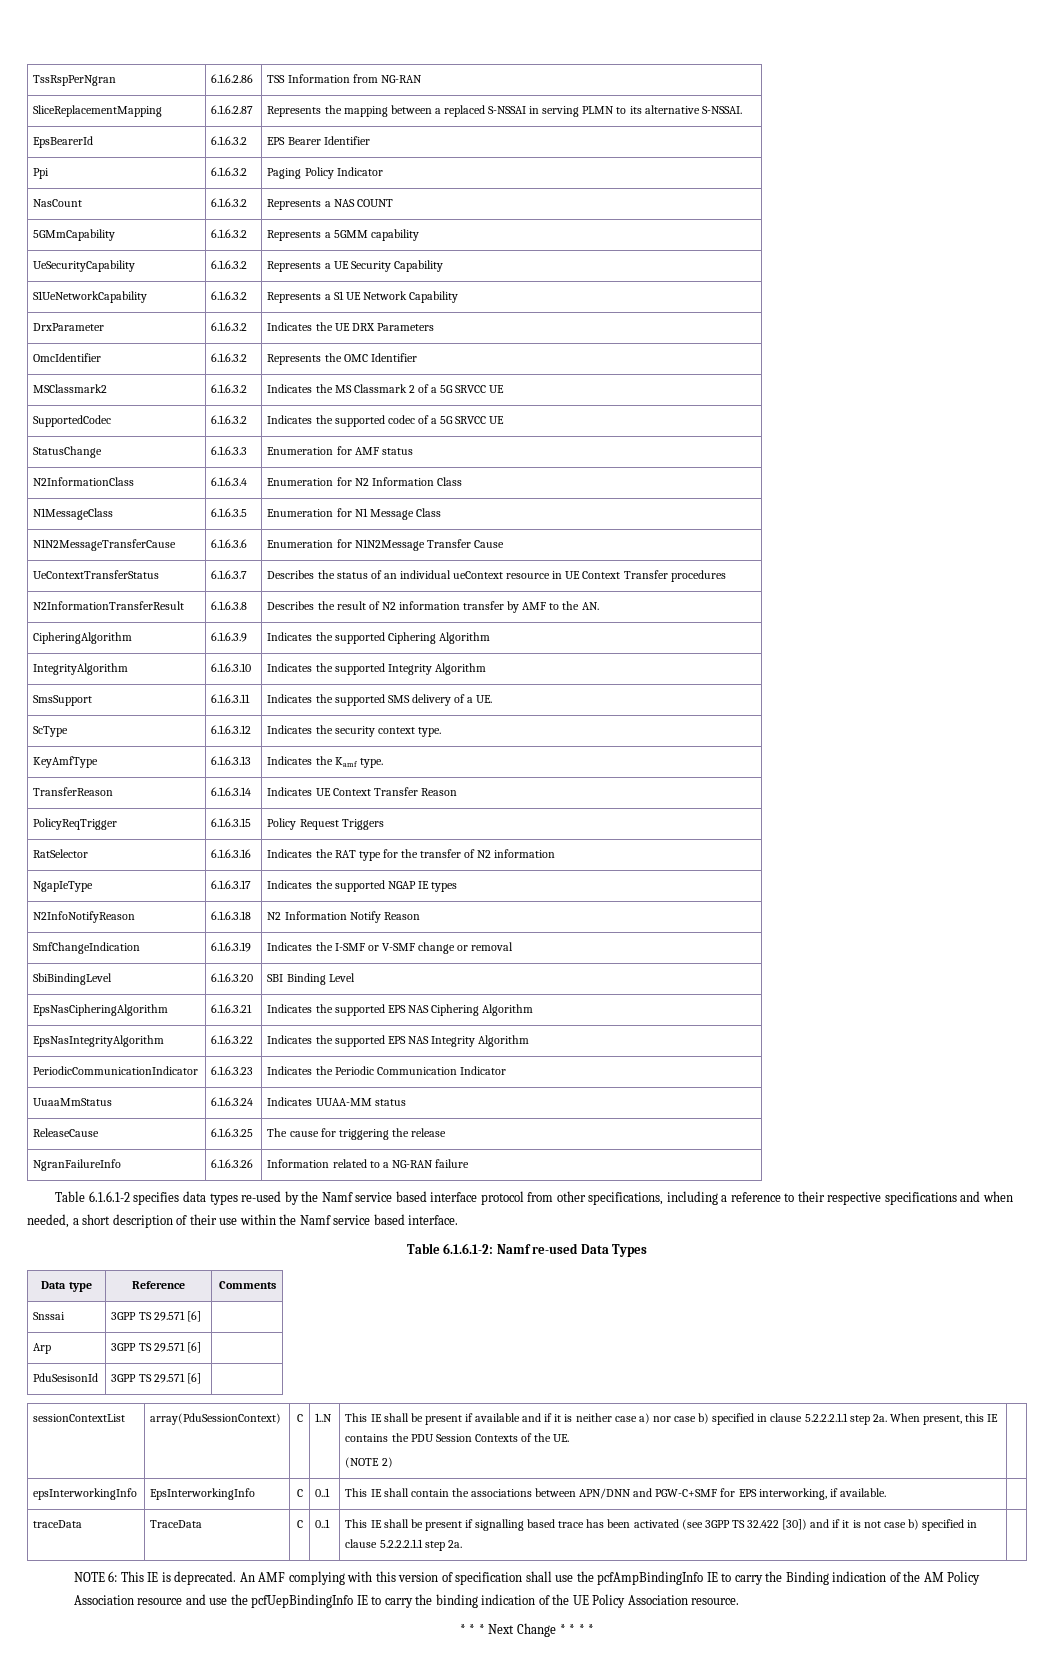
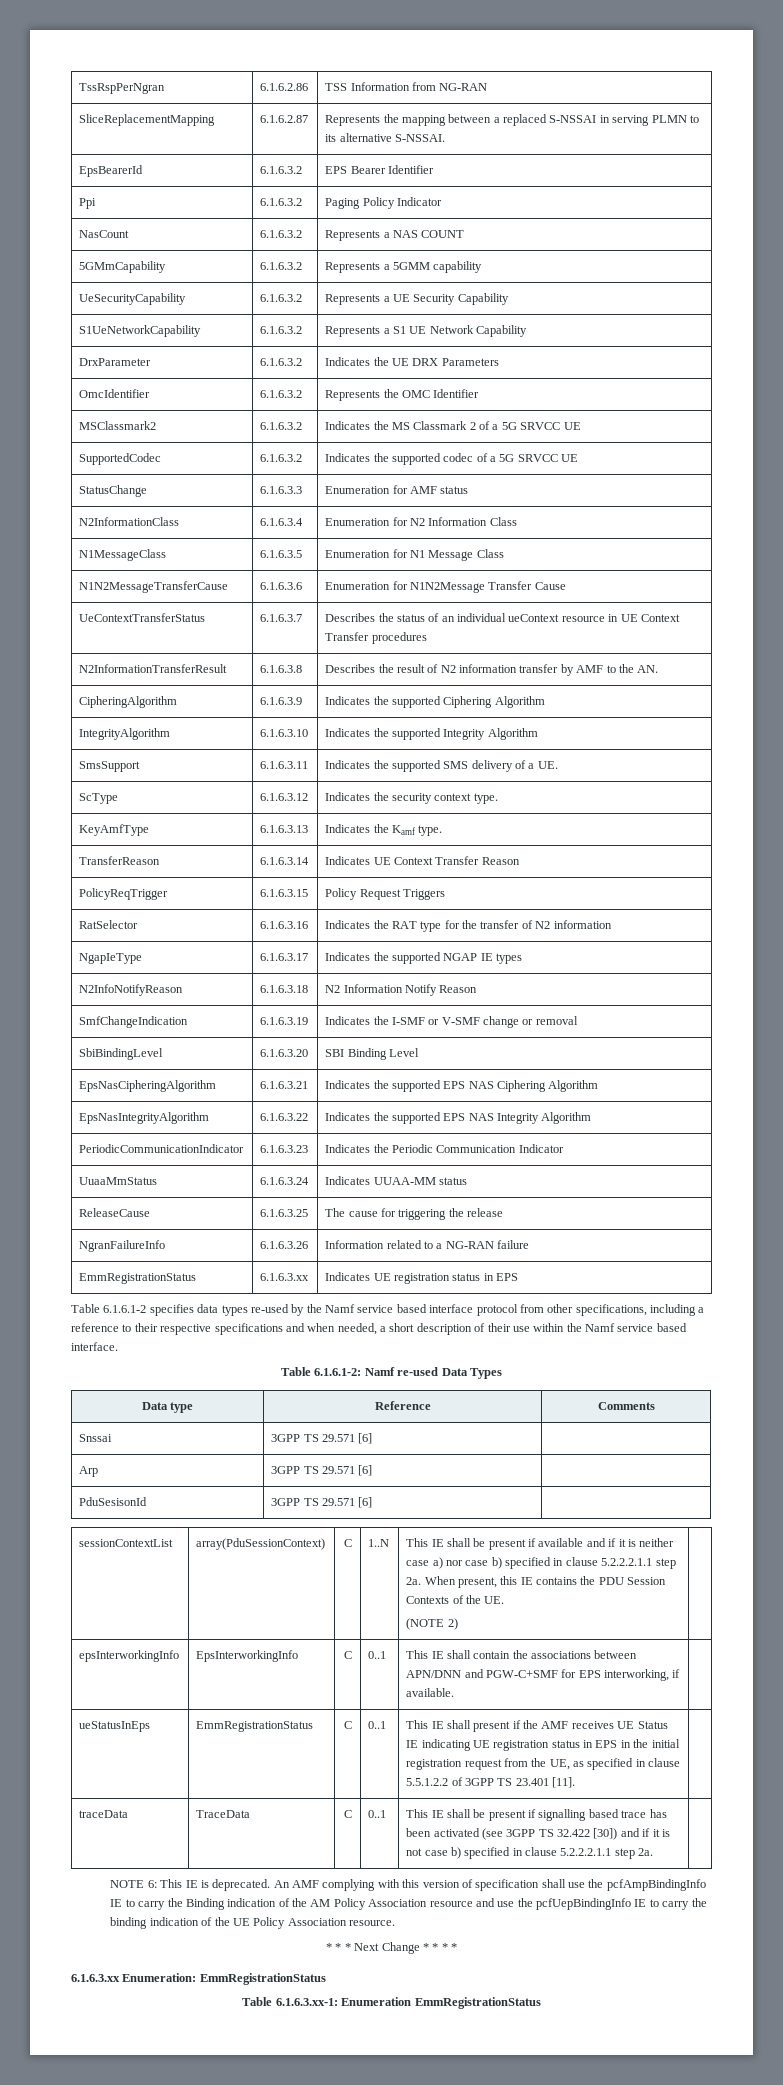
+ EmmRegistrationStatus | 6.1.6.3.xx | Indicates UE registration status in EPS
+ ueStatusInEps | EmmRegistrationStatus | C | 0..1 | This IE shall present if the AMF receives UE Status IE indicating UE registration status in EPS in the initial registration request from the UE, as specified in clause 5.5.1.2.2 of 3GPP TS 23.401 [11]. |
+ 6.1.6.3.xx Enumeration: EmmRegistrationStatus
+ Table 6.1.6.3.xx-1: Enumeration EmmRegistrationStatus

